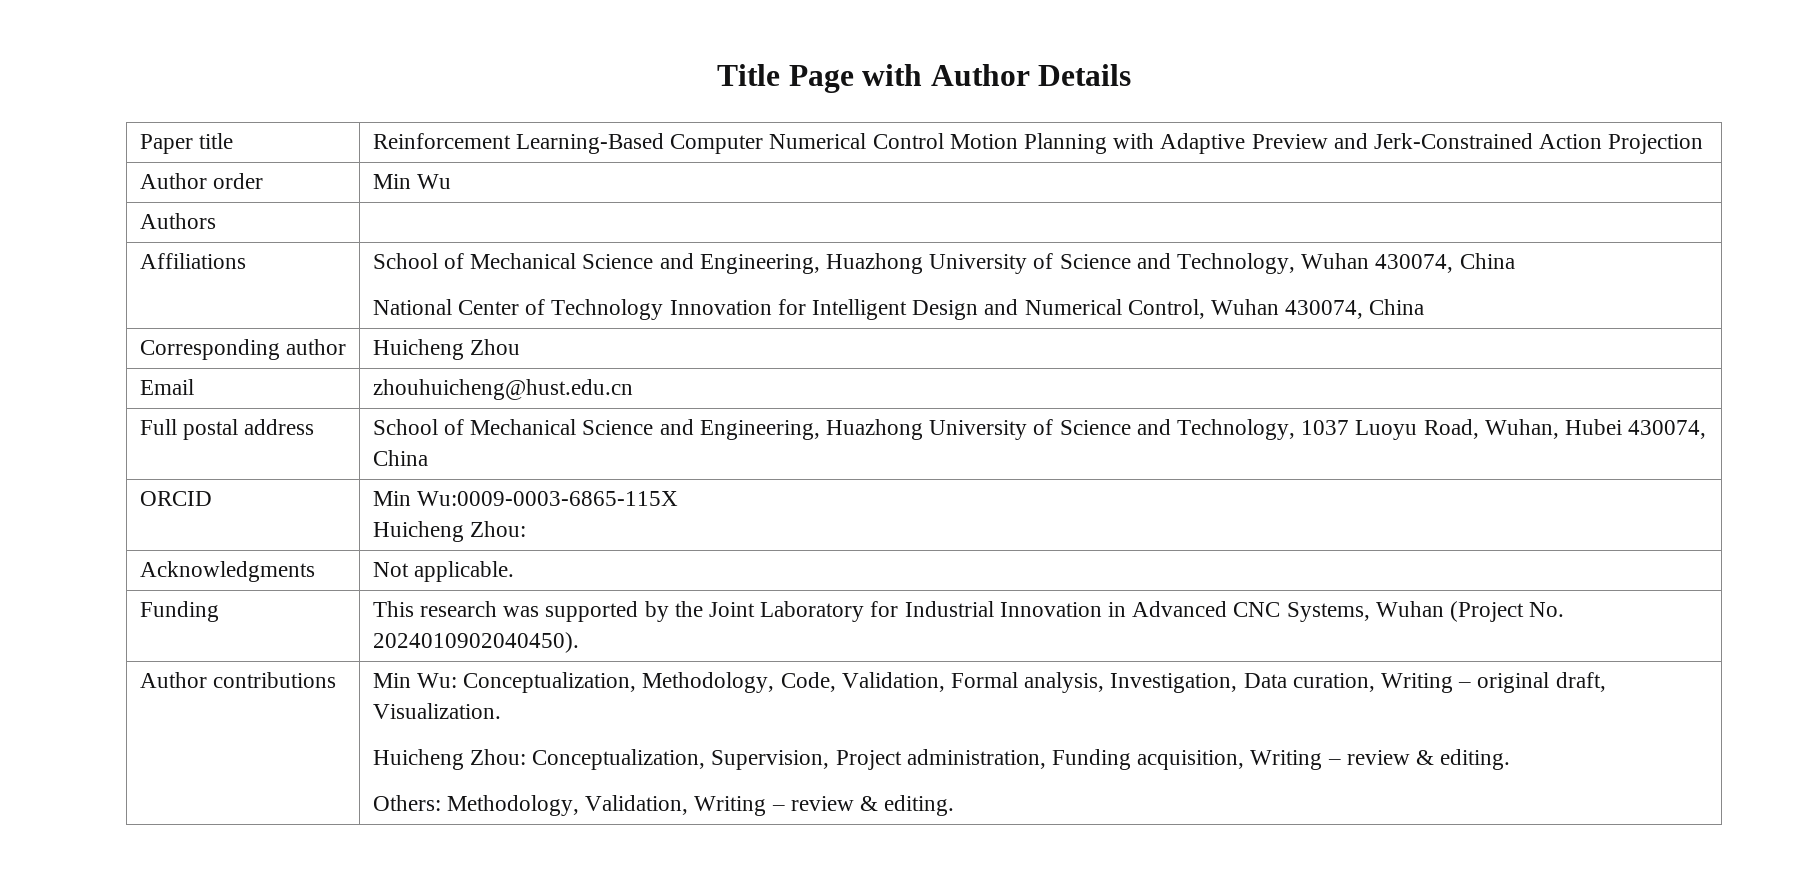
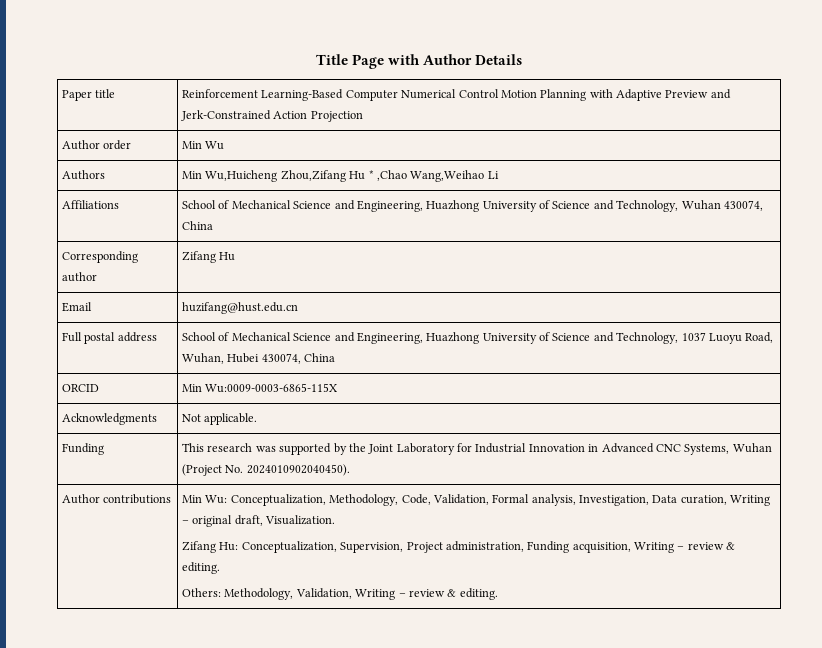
- Authors |
+ Authors | Min Wu,Huicheng Zhou,Zifang Hu * ,Chao Wang,Weihao Li
  Affiliations | School of Mechanical Science and Engineering, Huazhong University of Science and Technology, Wuhan 430074, China
- National Center of Technology Innovation for Intelligent Design and Numerical Control, Wuhan 430074, China
- Corresponding author | Huicheng Zhou
+ Corresponding author | Zifang Hu
- Email | zhouhuicheng@hust.edu.cn
+ Email | huzifang@hust.edu.cn
  ORCID | Min Wu:0009-0003-6865-115X
- Huicheng Zhou:
  Author contributions | Min Wu: Conceptualization, Methodology, Code, Validation, Formal analysis, Investigation, Data curation, Writing – original draft, Visualization.
- Huicheng Zhou: Conceptualization, Supervision, Project administration, Funding acquisition, Writing – review & editing.
+ Zifang Hu: Conceptualization, Supervision, Project administration, Funding acquisition, Writing – review & editing.

